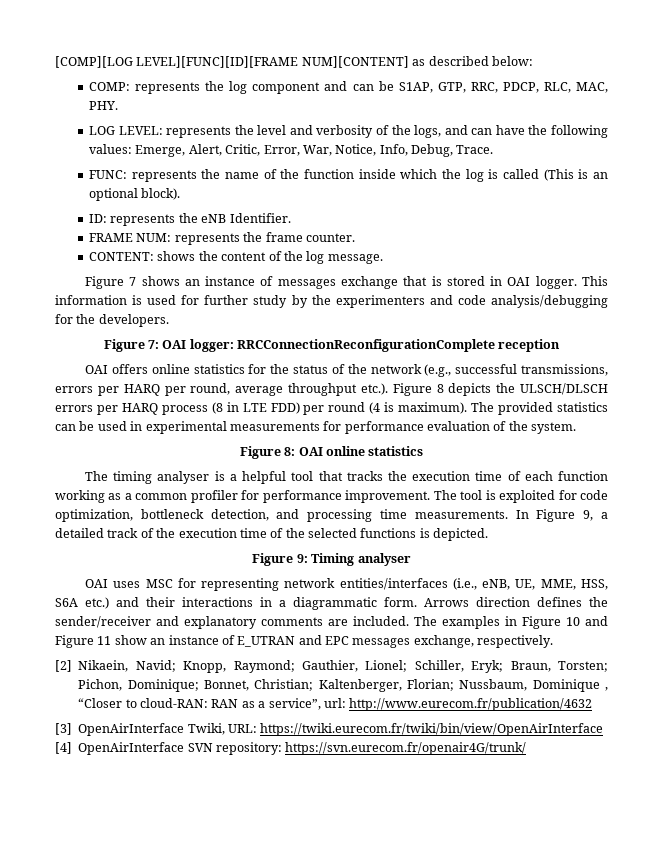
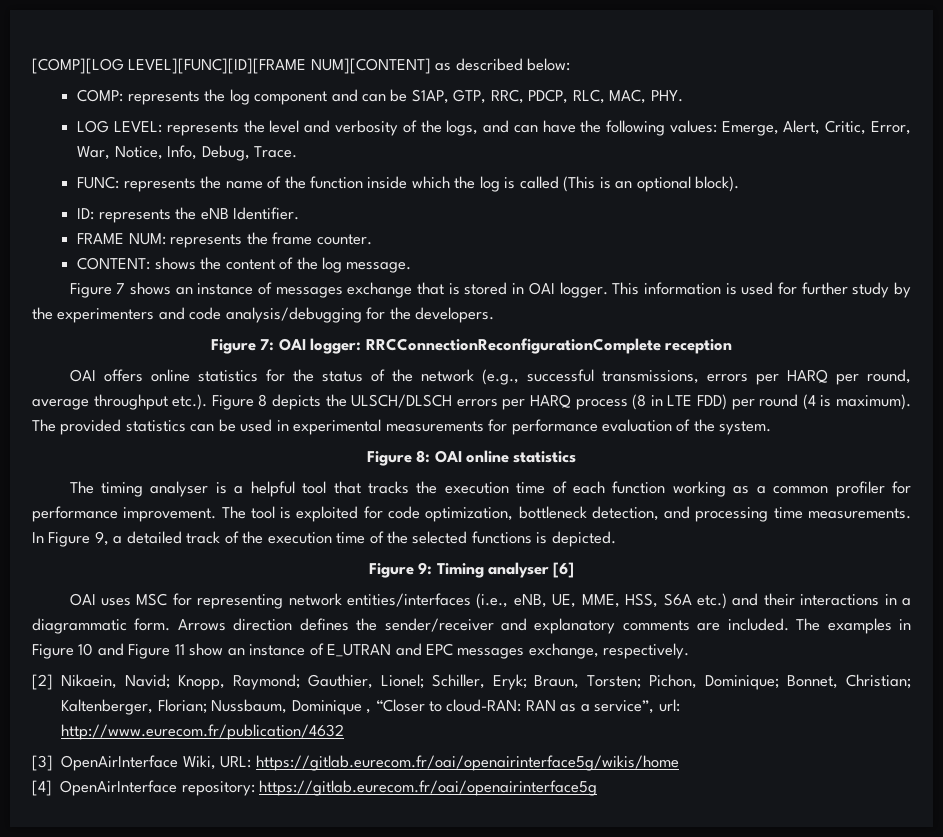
- Figure 9: Timing analyser
+ Figure 9: Timing analyser [6]
- [3] OpenAirInterface Twiki, URL: https://twiki.eurecom.fr/twiki/bin/view/OpenAirInterface
+ [3] OpenAirInterface Wiki, URL: https://gitlab.eurecom.fr/oai/openairinterface5g/wikis/home
- [4] OpenAirInterface SVN repository: https://svn.eurecom.fr/openair4G/trunk/
+ [4] OpenAirInterface repository: https://gitlab.eurecom.fr/oai/openairinterface5g

